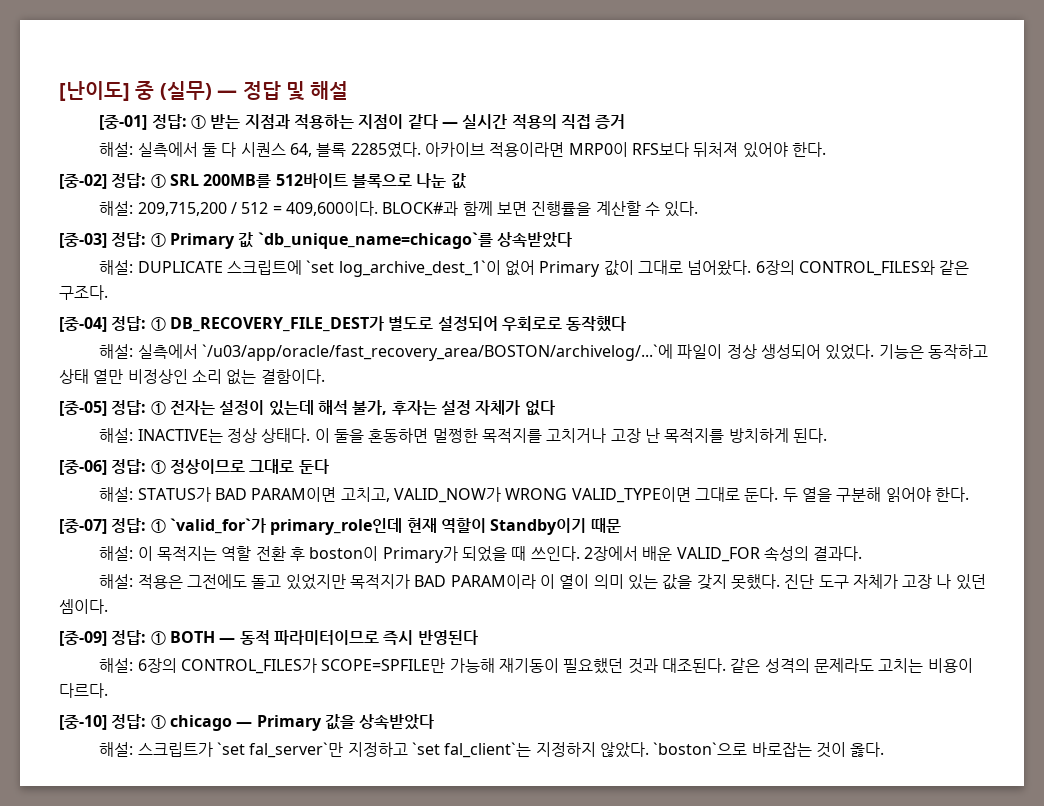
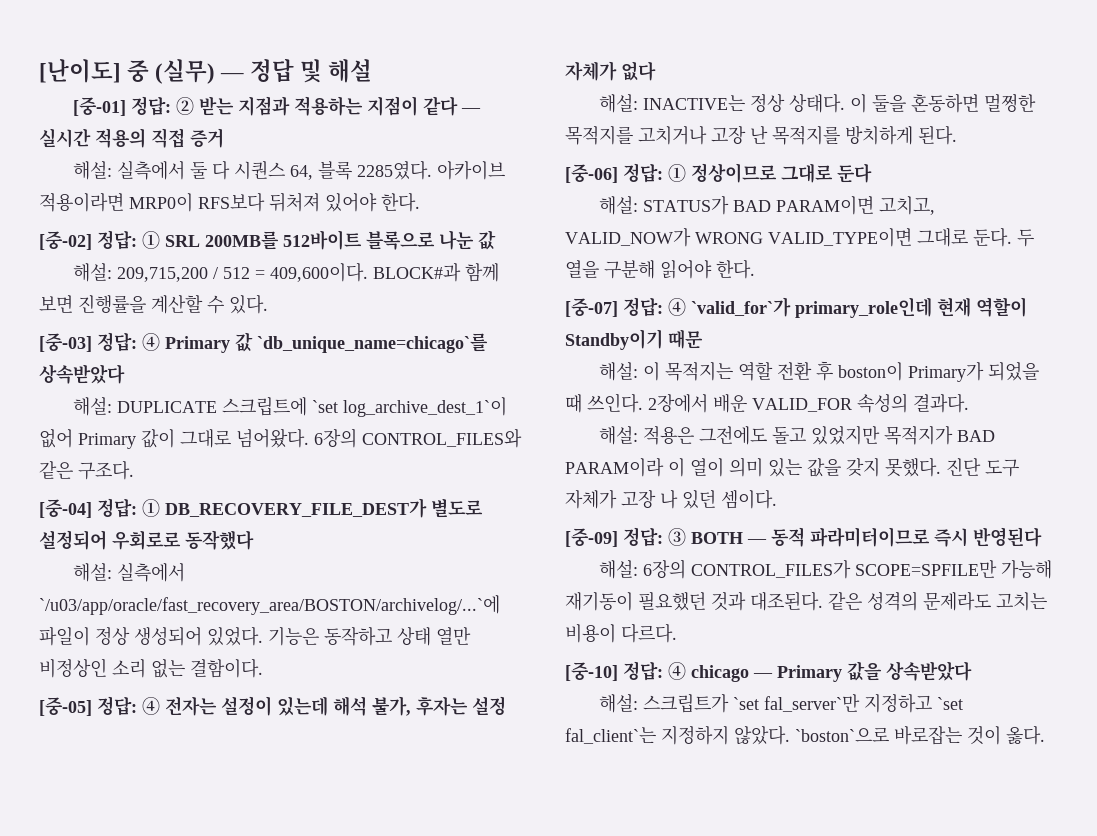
- [중-01] 정답: ① 받는 지점과 적용하는 지점이 같다 — 실시간 적용의 직접 증거
+ [중-01] 정답: ② 받는 지점과 적용하는 지점이 같다 — 실시간 적용의 직접 증거
- [중-03] 정답: ① Primary 값 `db_unique_name=chicago`를 상속받았다
+ [중-03] 정답: ④ Primary 값 `db_unique_name=chicago`를 상속받았다
- [중-05] 정답: ① 전자는 설정이 있는데 해석 불가, 후자는 설정 자체가 없다
+ [중-05] 정답: ④ 전자는 설정이 있는데 해석 불가, 후자는 설정 자체가 없다
- [중-07] 정답: ① `valid_for`가 primary_role인데 현재 역할이 Standby이기 때문
+ [중-07] 정답: ④ `valid_for`가 primary_role인데 현재 역할이 Standby이기 때문
- [중-09] 정답: ① BOTH — 동적 파라미터이므로 즉시 반영된다
+ [중-09] 정답: ③ BOTH — 동적 파라미터이므로 즉시 반영된다
- [중-10] 정답: ① chicago — Primary 값을 상속받았다
+ [중-10] 정답: ④ chicago — Primary 값을 상속받았다

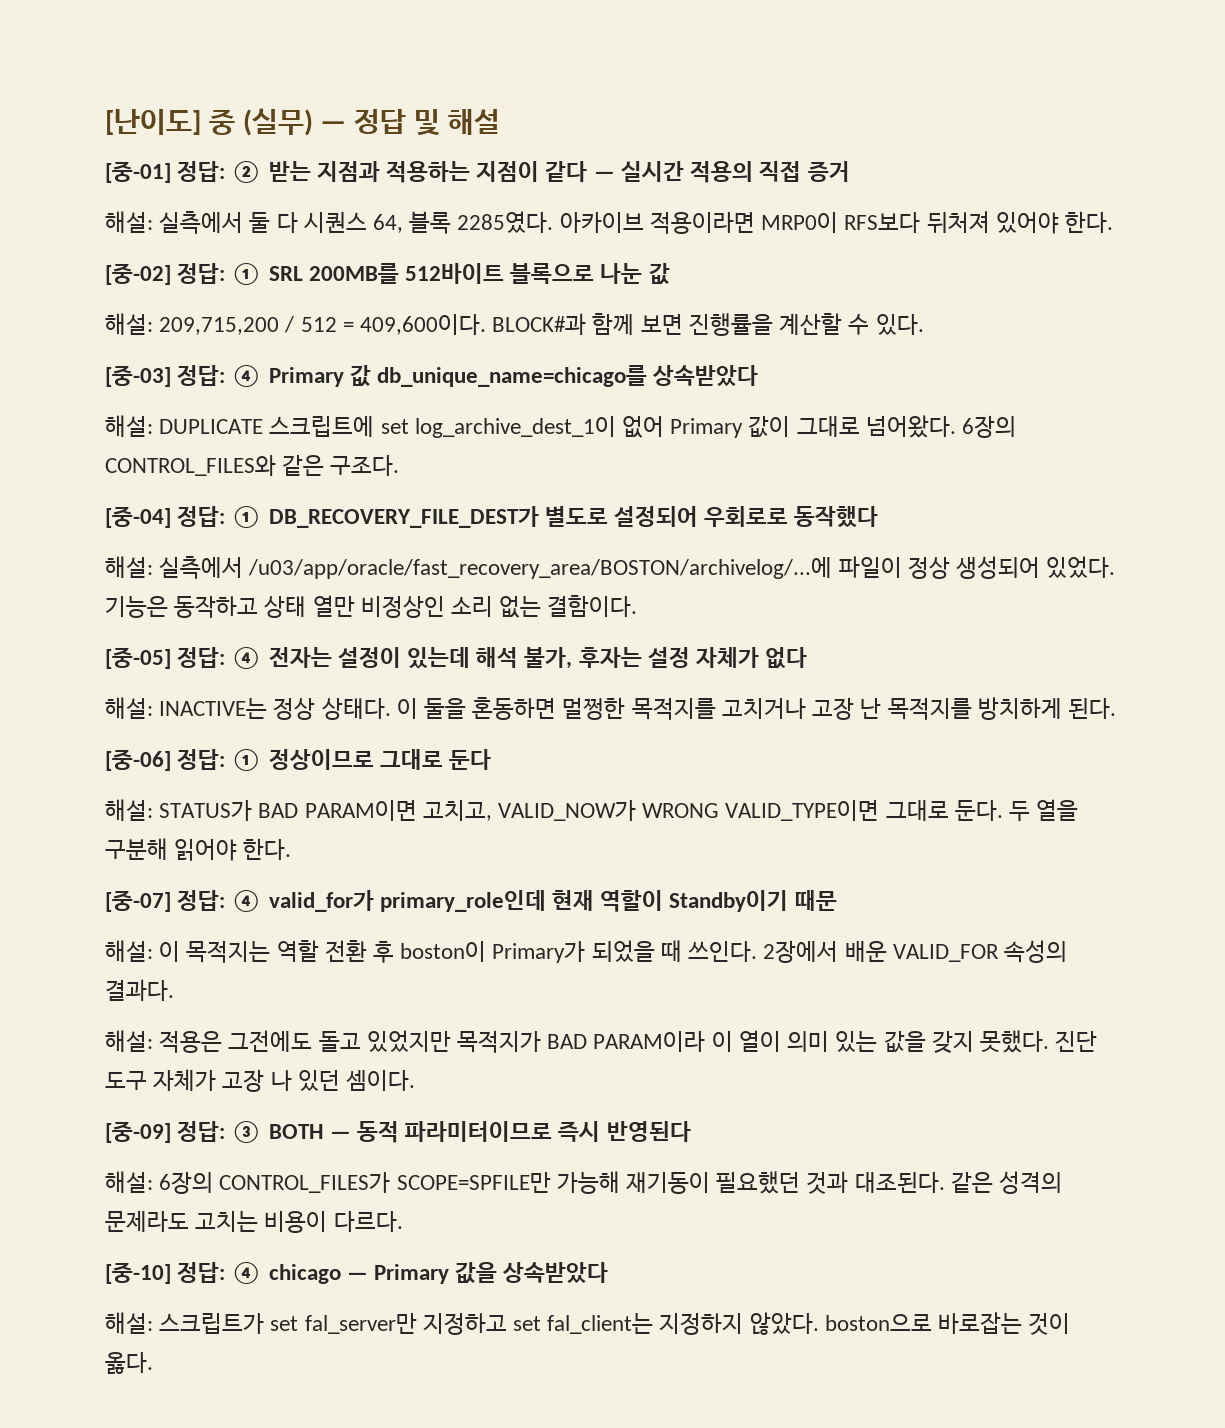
- [중-03] 정답: ④ Primary 값 `db_unique_name=chicago`를 상속받았다
+ [중-03] 정답: ④ Primary 값 db_unique_name=chicago를 상속받았다
- 해설: DUPLICATE 스크립트에 `set log_archive_dest_1`이 없어 Primary 값이 그대로 넘어왔다.
+ 해설: DUPLICATE 스크립트에 set log_archive_dest_1이 없어 Primary 값이 그대로 넘어왔다.
- 해설: 실측에서 `/u03/app/oracle/fast_recovery_area/BOSTON/archivelog/...`에 파일이 정상 생성되어 있었다.
+ 해설: 실측에서 /u03/app/oracle/fast_recovery_area/BOSTON/archivelog/...에 파일이 정상 생성되어 있었다.
- [중-07] 정답: ④ `valid_for`가 primary_role인데 현재 역할이 Standby이기 때문
+ [중-07] 정답: ④ valid_for가 primary_role인데 현재 역할이 Standby이기 때문
- 해설: 스크립트가 `set fal_server`만 지정하고 `set fal_client`는 지정하지 않았다. `boston`으로 바로잡는 것이 옳다.
+ 해설: 스크립트가 set fal_server만 지정하고 set fal_client는 지정하지 않았다. boston으로 바로잡는 것이 옳다.

